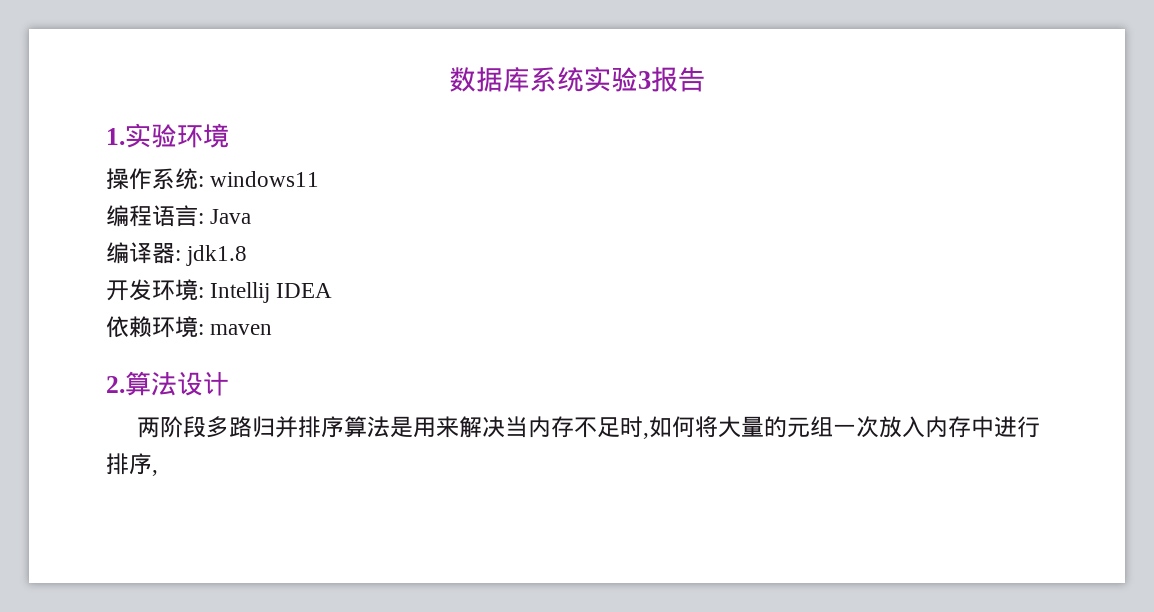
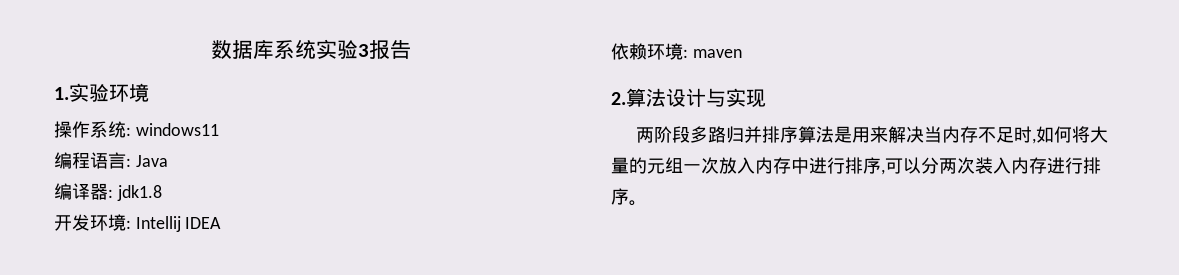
- 2.算法设计
+ 2.算法设计与实现
- 两阶段多路归并排序算法是用来解决当内存不足时,如何将大量的元组一次放入内存中进行排序,
+ 两阶段多路归并排序算法是用来解决当内存不足时,如何将大量的元组一次放入内存中进行排序,可以分两次装入内存进行排序。

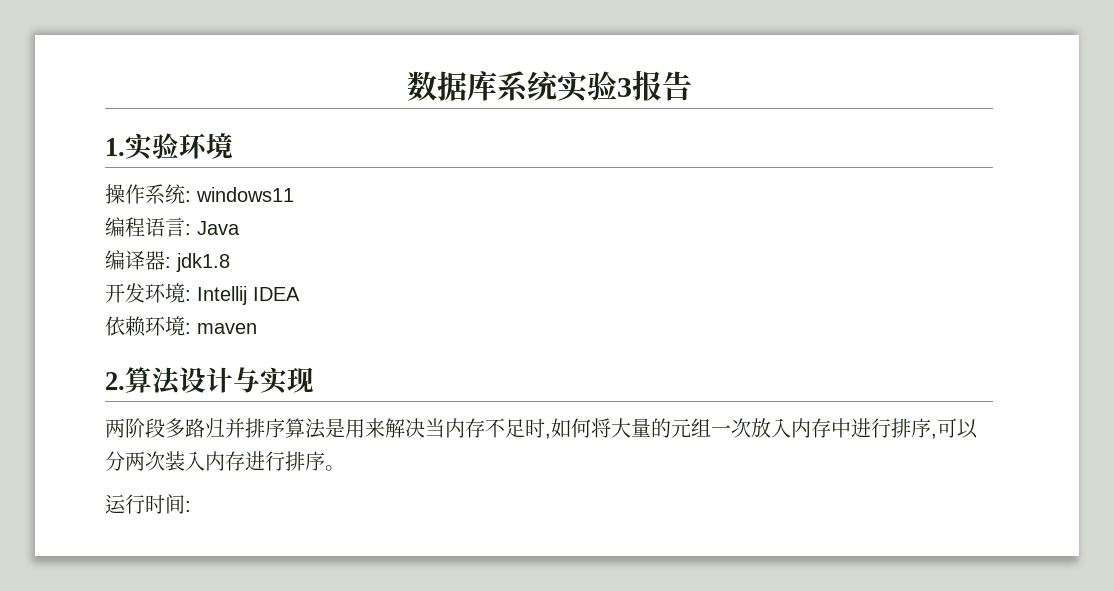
+ 运行时间:

